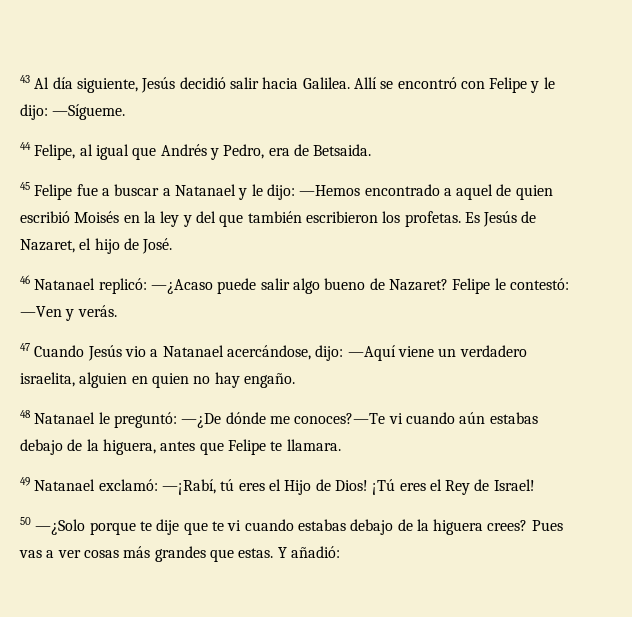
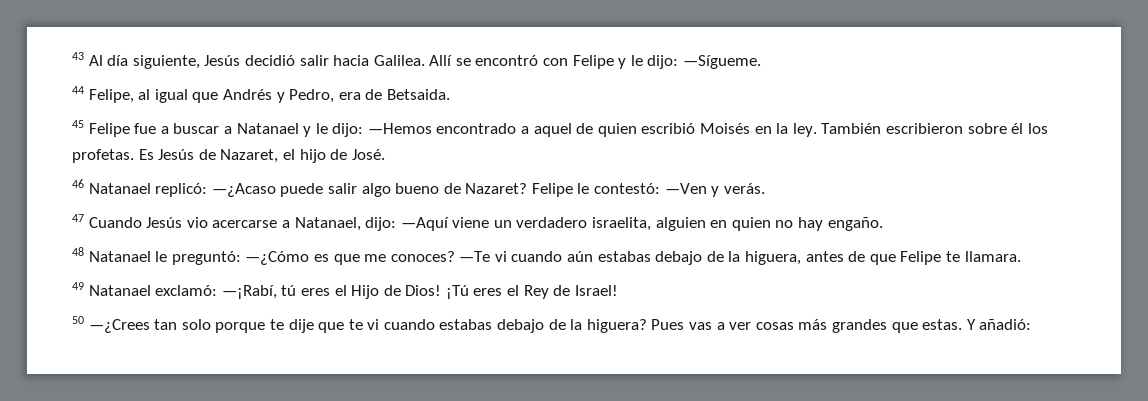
- 45 Felipe fue a buscar a Natanael y le dijo: —Hemos encontrado a aquel de quien escribió Moisés en la ley y del que también escribieron los profetas.
+ 45 Felipe fue a buscar a Natanael y le dijo: —Hemos encontrado a aquel de quien escribió Moisés en la ley. También escribieron sobre él los profetas.
- 47 Cuando Jesús vio a Natanael acercándose, dijo: —Aquí viene un verdadero israelita, alguien en quien no hay engaño.
+ 47 Cuando Jesús vio acercarse a Natanael, dijo: —Aquí viene un verdadero israelita, alguien en quien no hay engaño.
- 48 Natanael le preguntó: —¿De dónde me conoces?—Te vi cuando aún estabas debajo de la higuera, antes que Felipe te llamara.
+ 48 Natanael le preguntó: —¿Cómo es que me conoces? —Te vi cuando aún estabas debajo de la higuera, antes de que Felipe te llamara.
- 50 —¿Solo porque te dije que te vi cuando estabas debajo de la higuera crees?
+ 50 —¿Crees tan solo porque te dije que te vi cuando estabas debajo de la higuera?

